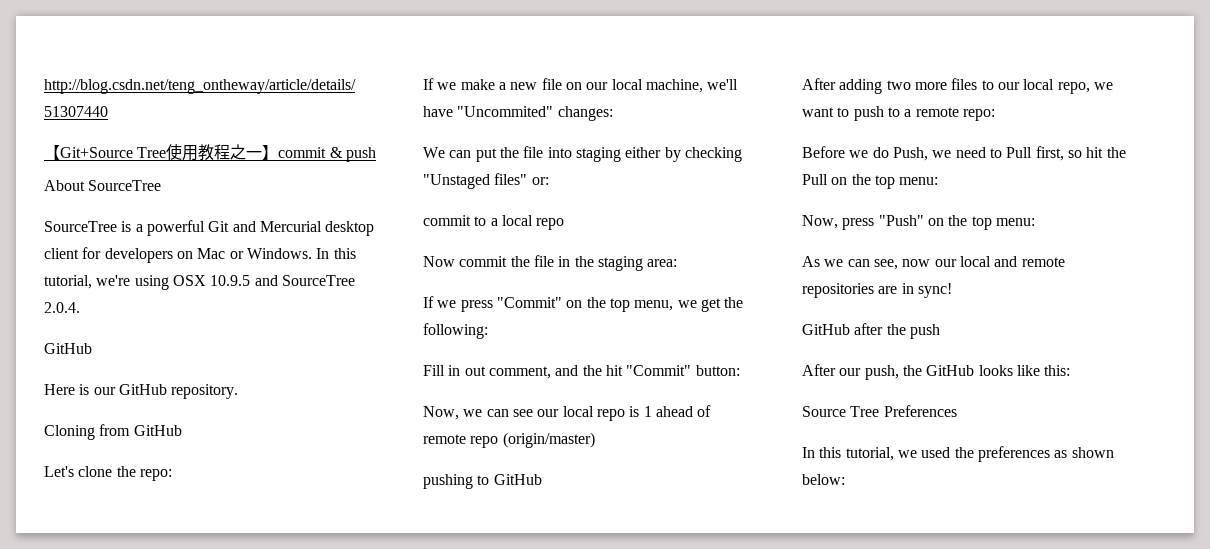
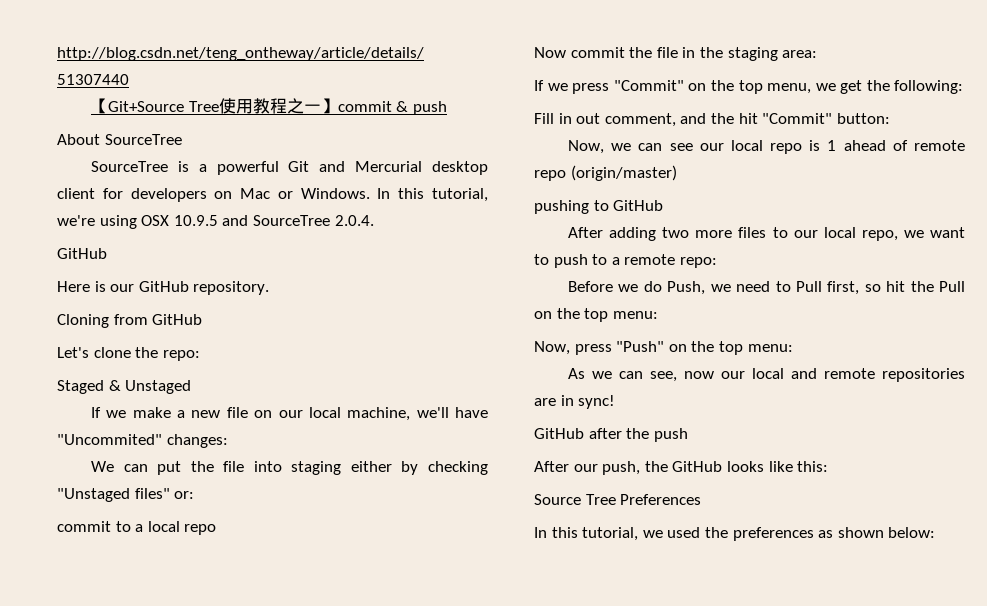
+ Staged & Unstaged

